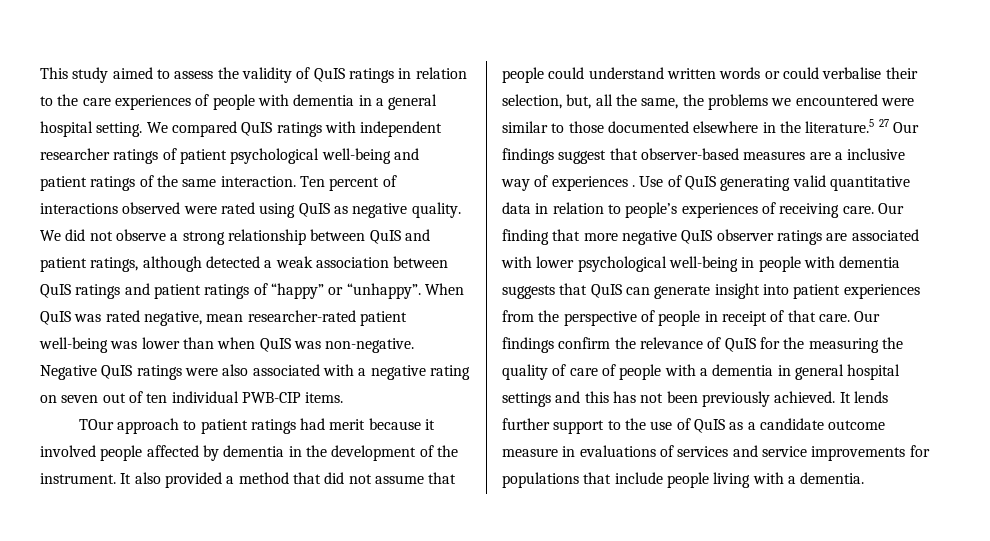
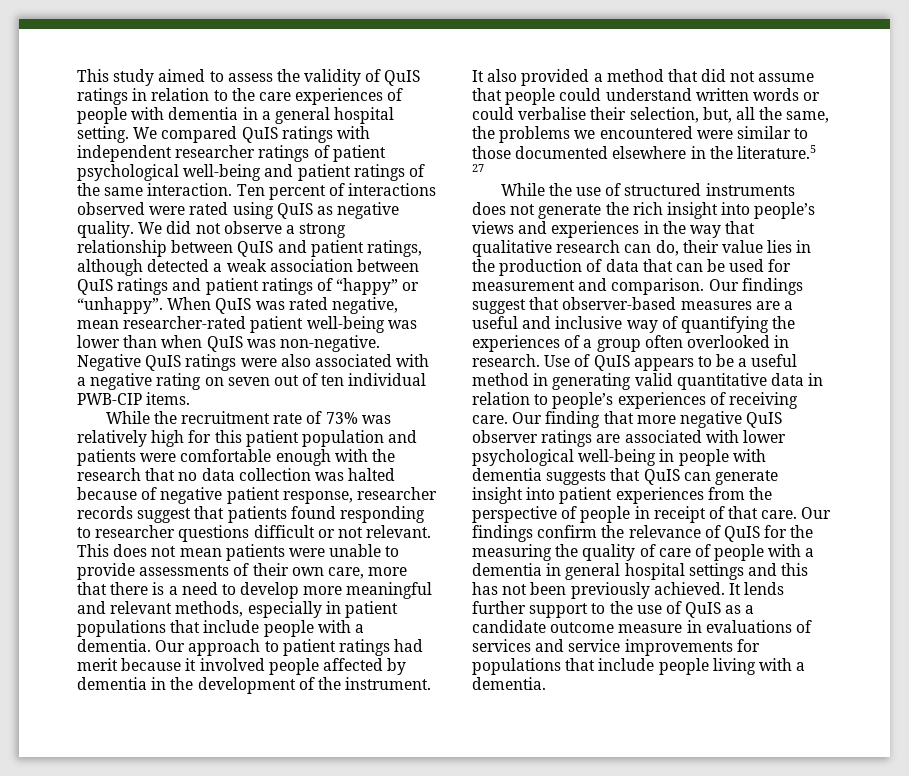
- TOur approach to patient ratings had merit because it involved people affected by dementia in the development of the instrument.
+ While the recruitment rate of 73% was relatively high for this patient population and patients were comfortable enough with the research that no data collection was halted because of negative patient response, researcher records suggest that patients found responding to researcher questions difficult or not relevant. This does not mean patients were unable to provide assessments of their own care, more that there is a need to develop more meaningful and relevant methods, especially in patient populations that include people with a dementia. Our approach to patient ratings had merit because it involved people affected by dementia in the development of the instrument.
- It also provided a method that did not assume that people could understand written words or could verbalise their selection, but, all the same, the problems we encountered were similar to those documented elsewhere in the literature.5 27 Our findings suggest that observer-based measures are a inclusive way of experiences . Use of QuIS generating valid quantitative data in relation to people’s experiences of receiving care.
+ It also provided a method that did not assume that people could understand written words or could verbalise their selection, but, all the same, the problems we encountered were similar to those documented elsewhere in the literature.5 27
+ While the use of structured instruments does not generate the rich insight into people’s views and experiences in the way that qualitative research can do, their value lies in the production of data that can be used for measurement and comparison. Our findings suggest that observer-based measures are a useful and inclusive way of quantifying the experiences of a group often overlooked in research. Use of QuIS appears to be a useful method in generating valid quantitative data in relation to people’s experiences of receiving care.

